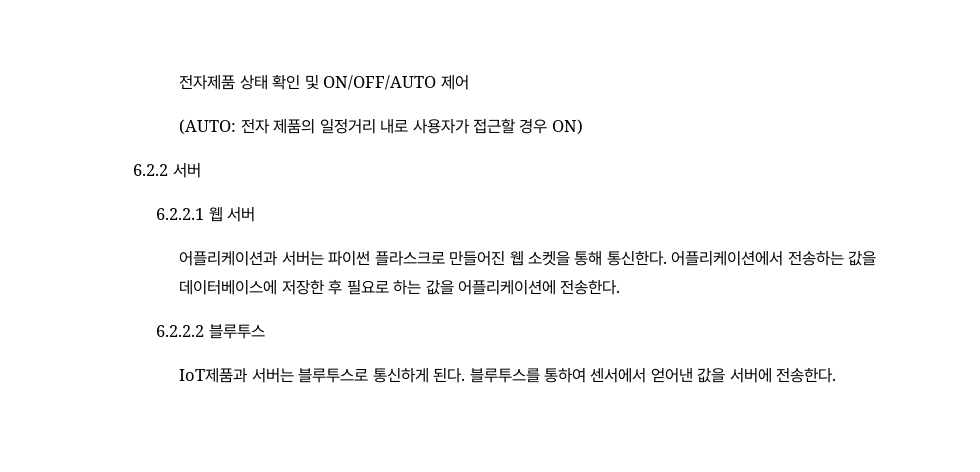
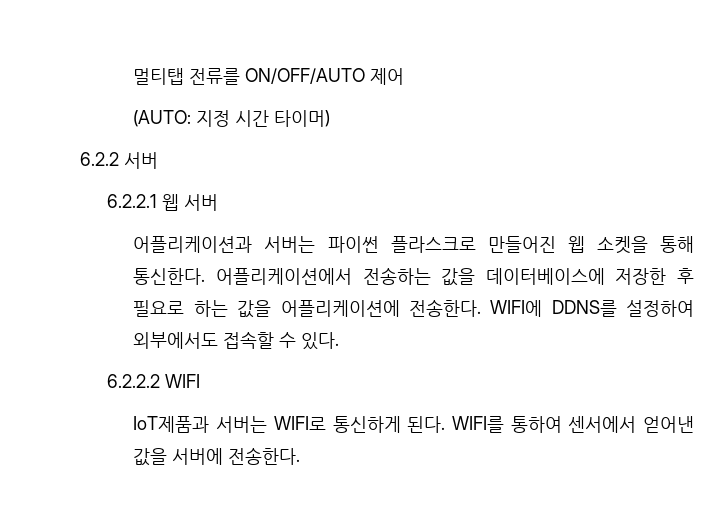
- 전자제품 상태 확인 및 ON/OFF/AUTO 제어
+ 멀티탭 전류를 ON/OFF/AUTO 제어
- (AUTO: 전자 제품의 일정거리 내로 사용자가 접근할 경우 ON)
+ (AUTO: 지정 시간 타이머)
+ WIFI에 DDNS를 설정하여 외부에서도 접속할 수 있다.
- 6.2.2.2 블루투스
+ 6.2.2.2 WIFI
- IoT제품과 서버는 블루투스로 통신하게 된다.
+ IoT제품과 서버는 WIFI로 통신하게 된다.
- 블루투스를 통하여 센서에서 얻어낸 값을 서버에 전송한다.
+ WIFI를 통하여 센서에서 얻어낸 값을 서버에 전송한다.

